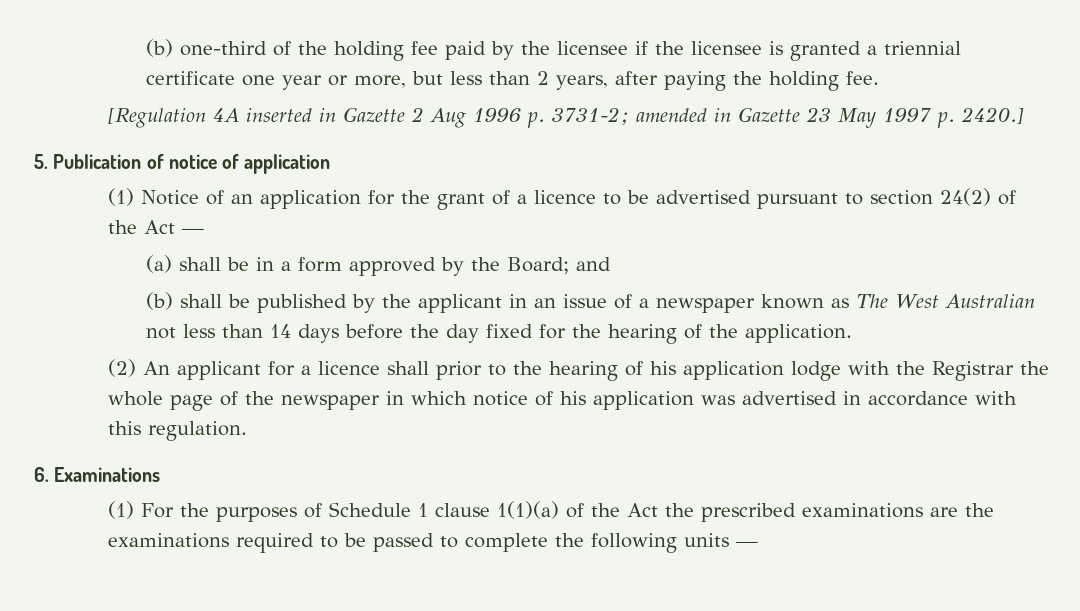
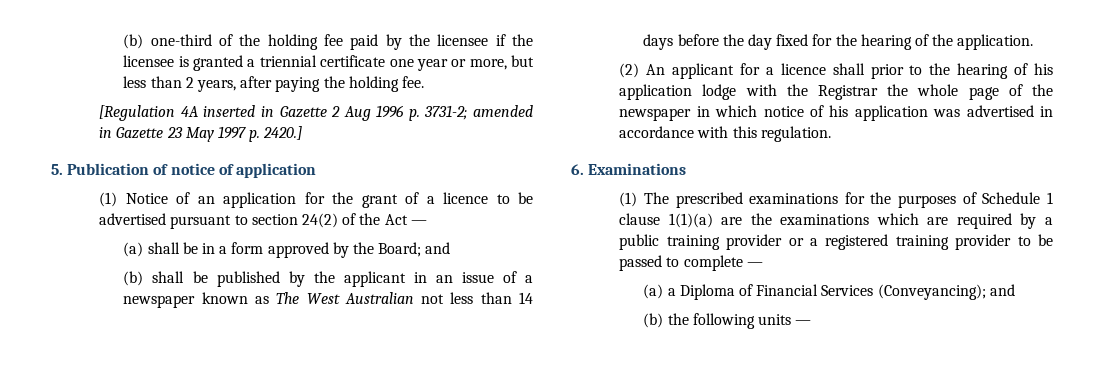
- (1) For the purposes of Schedule 1 clause 1(1)(a) of the Act the prescribed examinations are the examinations required to be passed to complete the following units —
+ (1) The prescribed examinations for the purposes of Schedule 1 clause 1(1)(a) are the examinations which are required by a public training provider or a registered training provider to be passed to complete —
+ (a) a Diploma of Financial Services (Conveyancing); and
+ (b) the following units —

